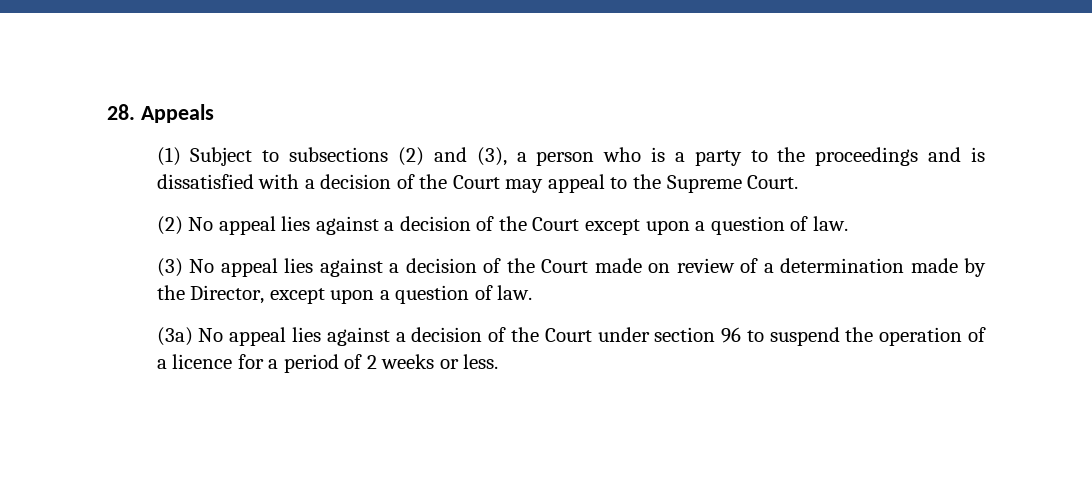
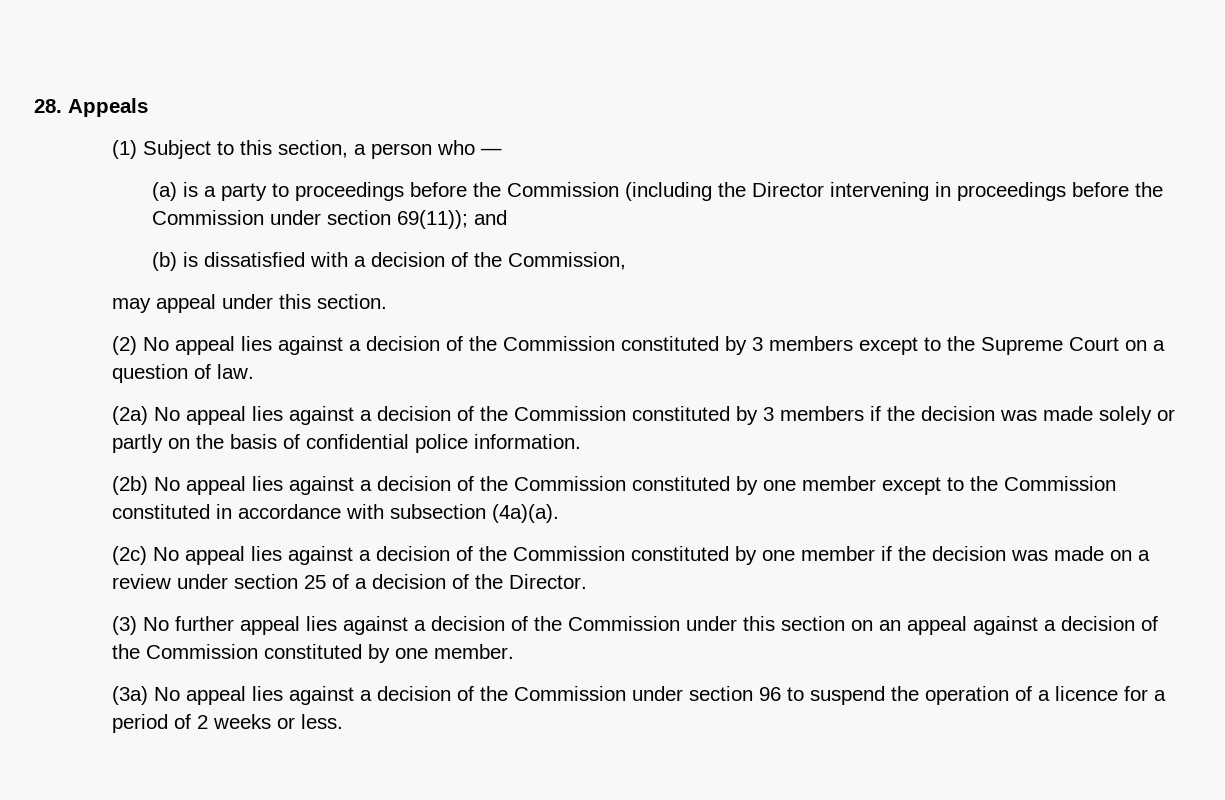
- (1) Subject to subsections (2) and (3), a person who is a party to the proceedings and is dissatisfied with a decision of the Court may appeal to the Supreme Court.
+ (1) Subject to this section, a person who —
+ (a) is a party to proceedings before the Commission (including the Director intervening in proceedings before the Commission under section 69(11)); and
+ (b) is dissatisfied with a decision of the Commission,
+ may appeal under this section.
- (2) No appeal lies against a decision of the Court except upon a question of law.
- (3) No appeal lies against a decision of the Court made on review of a determination made by the Director, except upon a question of law.
+ (2) No appeal lies against a decision of the Commission constituted by 3 members except to the Supreme Court on a question of law.
+ (2a) No appeal lies against a decision of the Commission constituted by 3 members if the decision was made solely or partly on the basis of confidential police information.
+ (2b) No appeal lies against a decision of the Commission constituted by one member except to the Commission constituted in accordance with subsection (4a)(a).
+ (2c) No appeal lies against a decision of the Commission constituted by one member if the decision was made on a review under section 25 of a decision of the Director.
+ (3) No further appeal lies against a decision of the Commission under this section on an appeal against a decision of the Commission constituted by one member.
- (3a) No appeal lies against a decision of the Court under section 96 to suspend the operation of a licence for a period of 2 weeks or less.
+ (3a) No appeal lies against a decision of the Commission under section 96 to suspend the operation of a licence for a period of 2 weeks or less.

